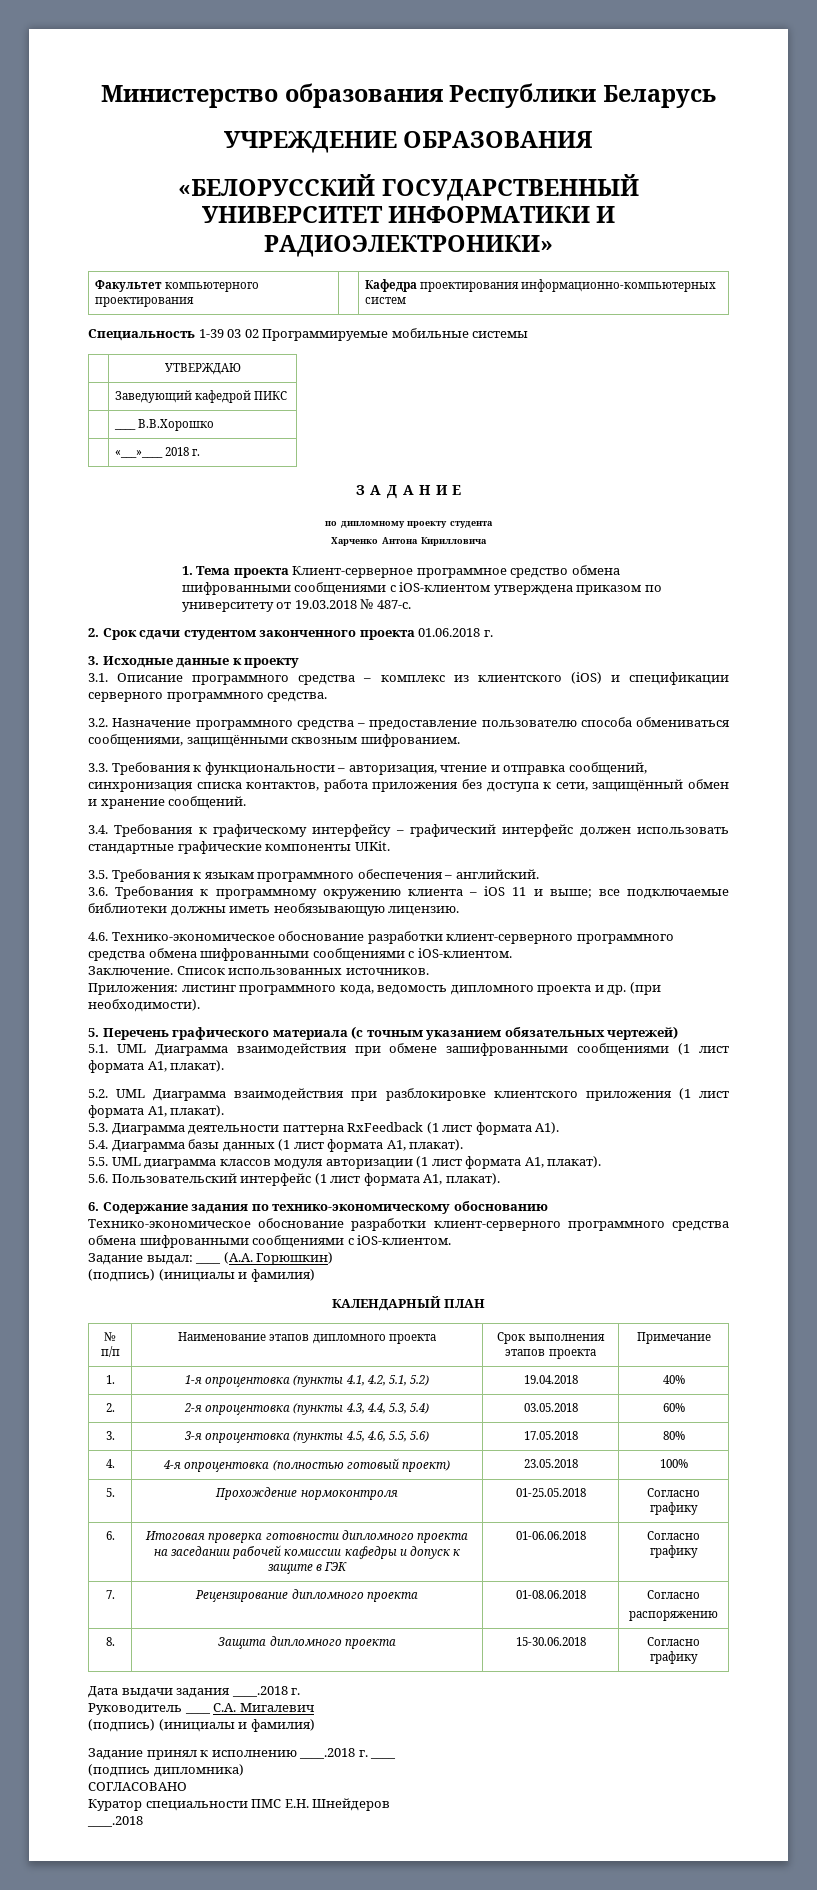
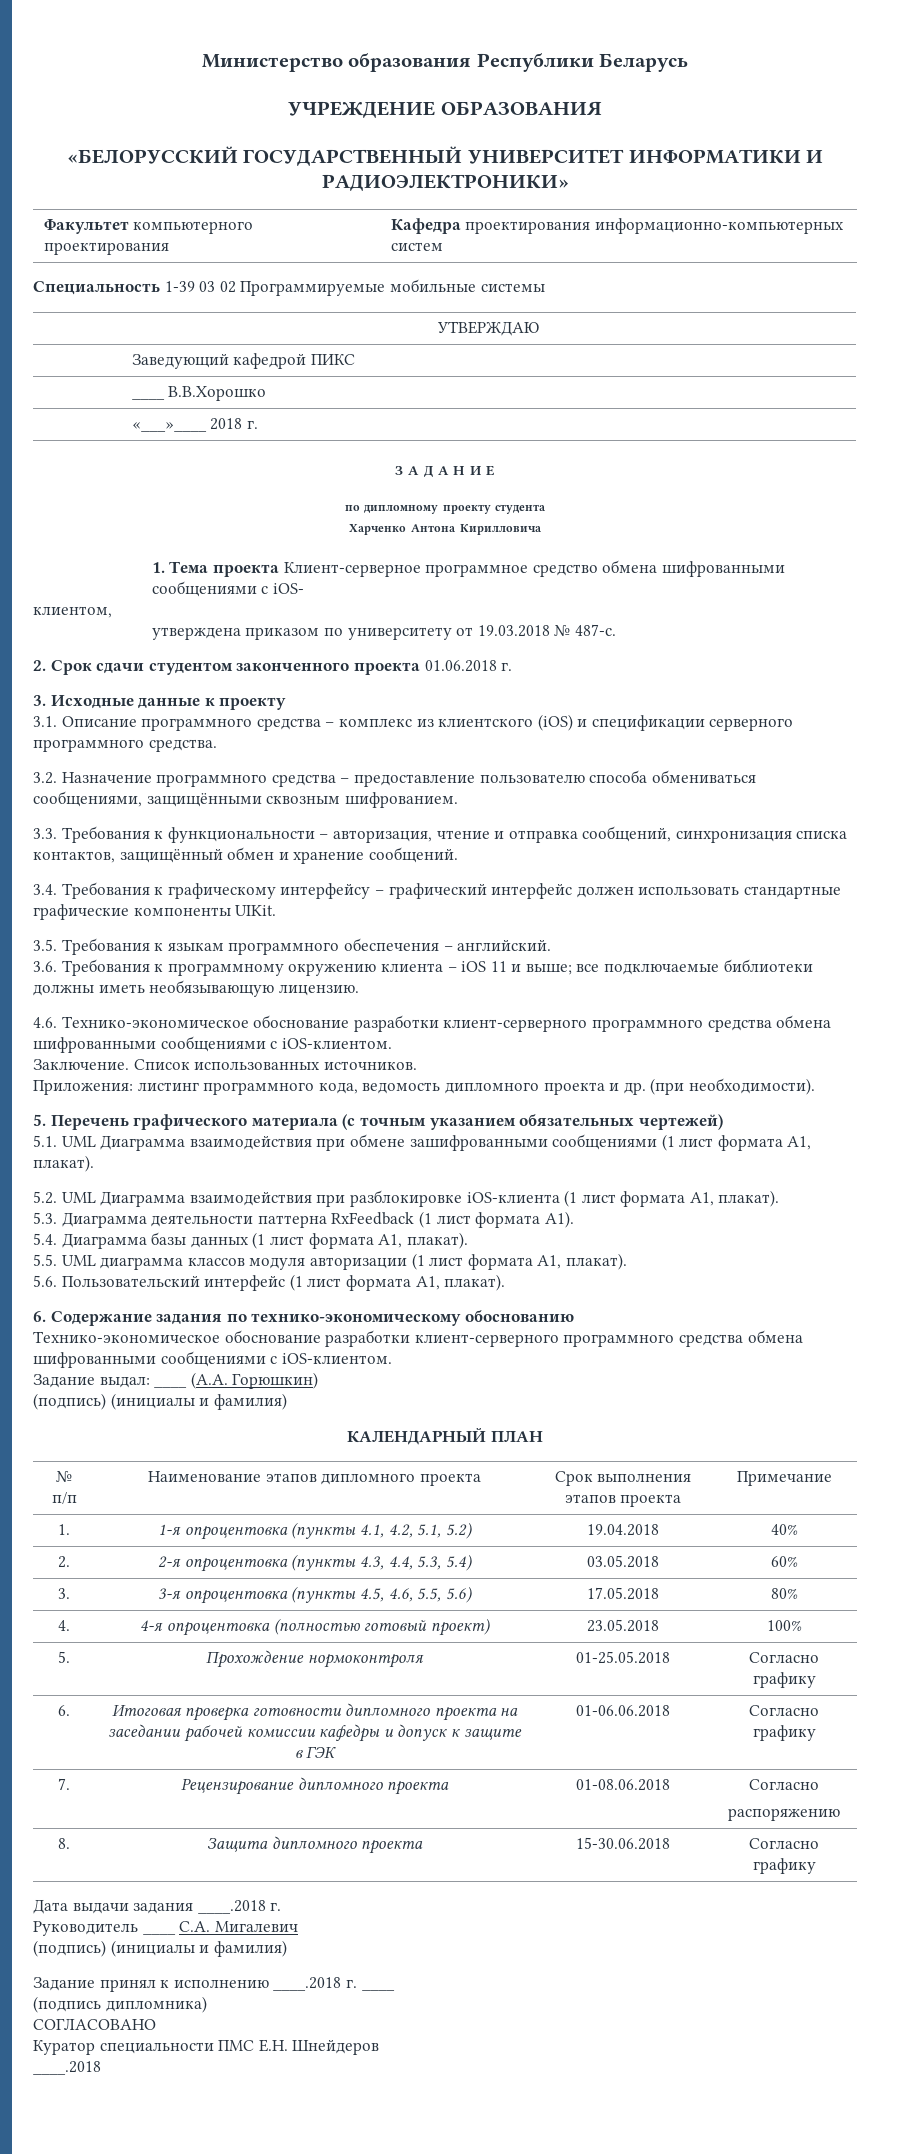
- 1. Тема проекта Клиент-серверное программное средство обмена шифрованными сообщениями с iOS-клиентом утверждена приказом по университету от 19.03.2018 № 487-с.
+ 1. Тема проекта Клиент-серверное программное средство обмена шифрованными сообщениями с iOS-
+ клиентом,
+ утверждена приказом по университету от 19.03.2018 № 487-с.
- 3.3. Требования к функциональности – авторизация, чтение и отправка сообщений, синхронизация списка контактов, работа приложения без доступа к сети, защищённый обмен и хранение сообщений.
+ 3.3. Требования к функциональности – авторизация, чтение и отправка сообщений, синхронизация списка контактов, защищённый обмен и хранение сообщений.
- 5.2. UML Диаграмма взаимодействия при разблокировке клиентского приложения (1 лист формата А1, плакат).
+ 5.2. UML Диаграмма взаимодействия при разблокировке iOS-клиента (1 лист формата А1, плакат).

